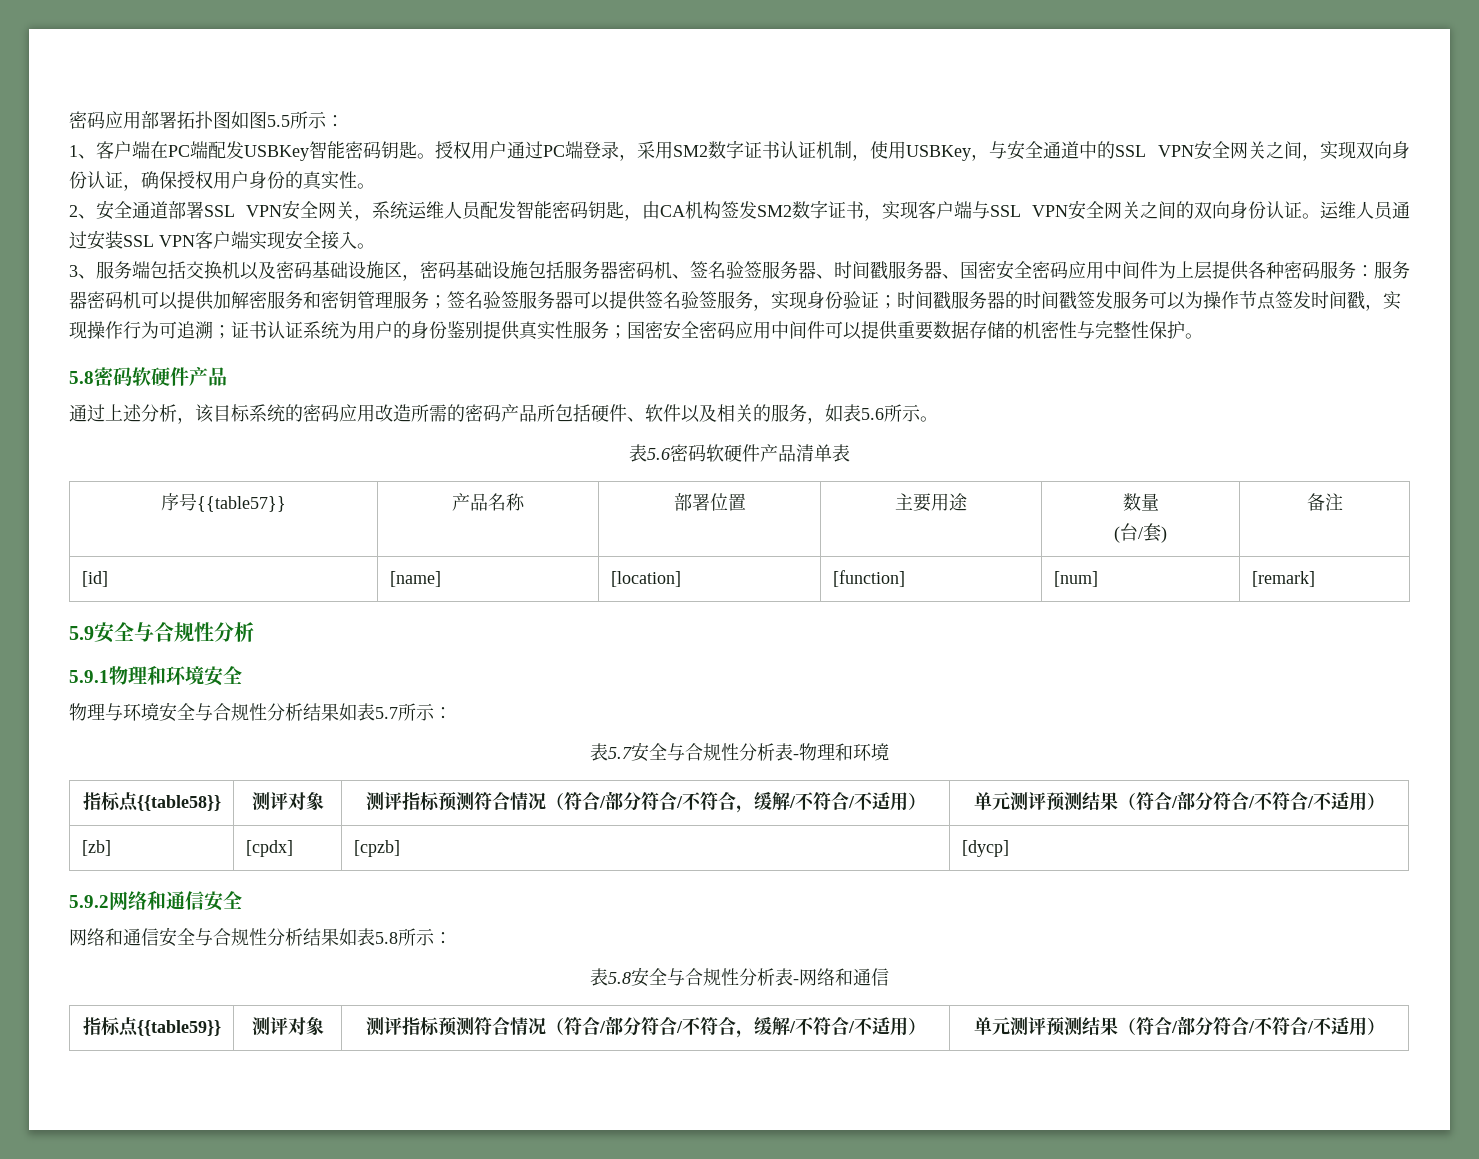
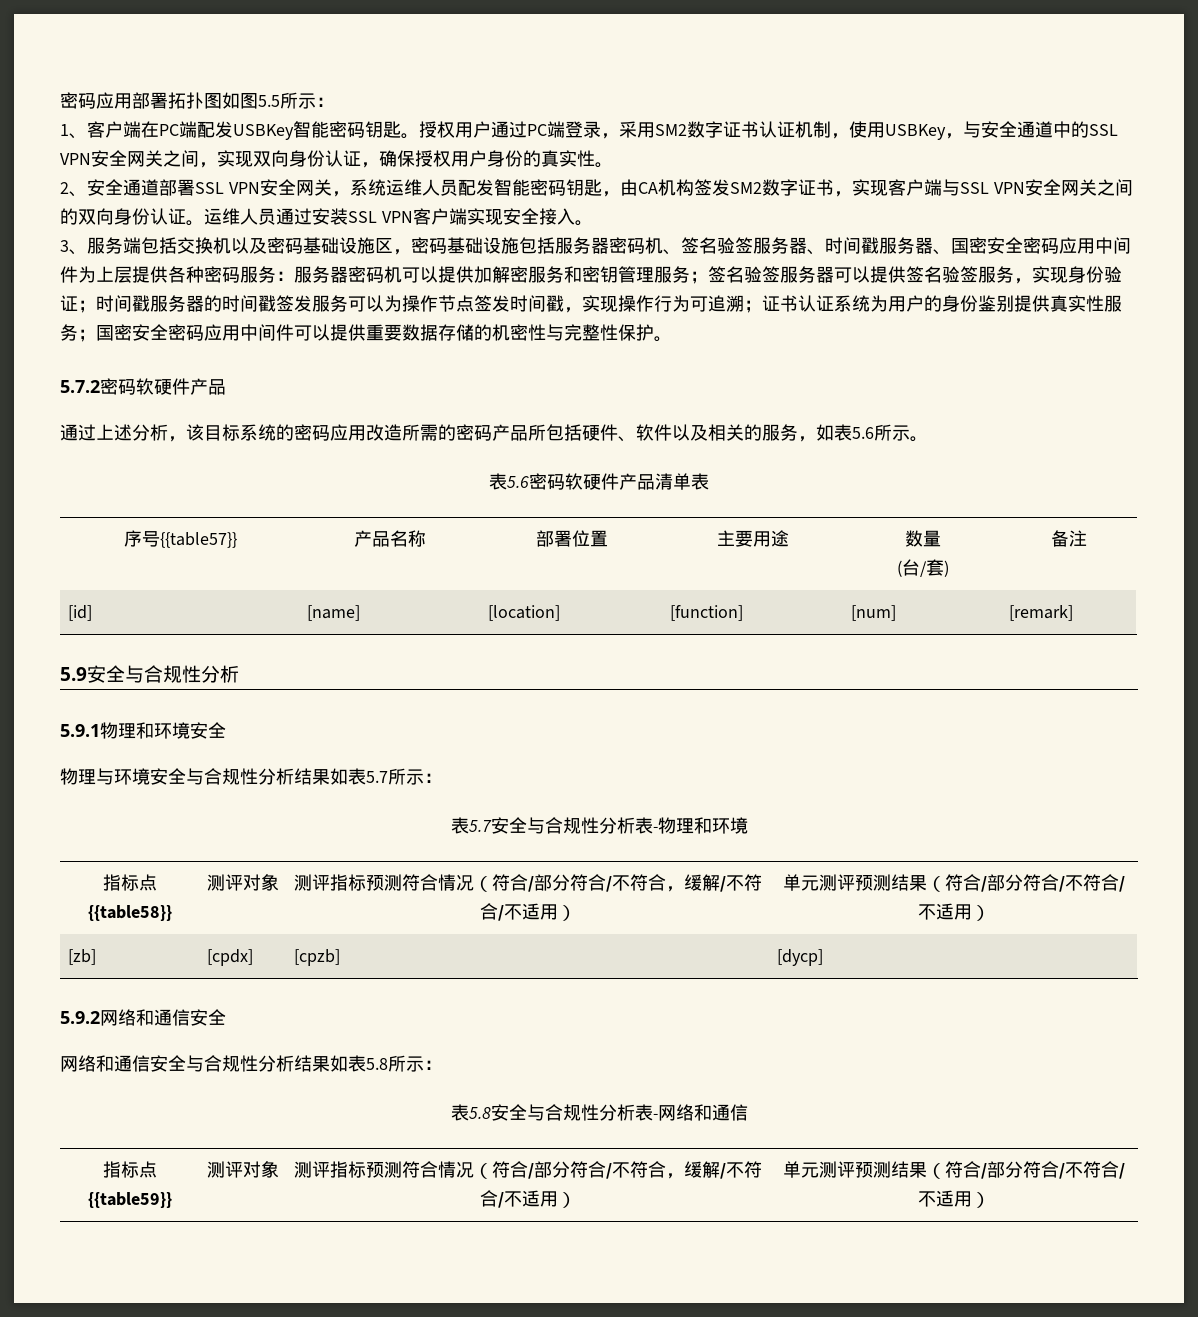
- 5.8密码软硬件产品
+ 5.7.2密码软硬件产品

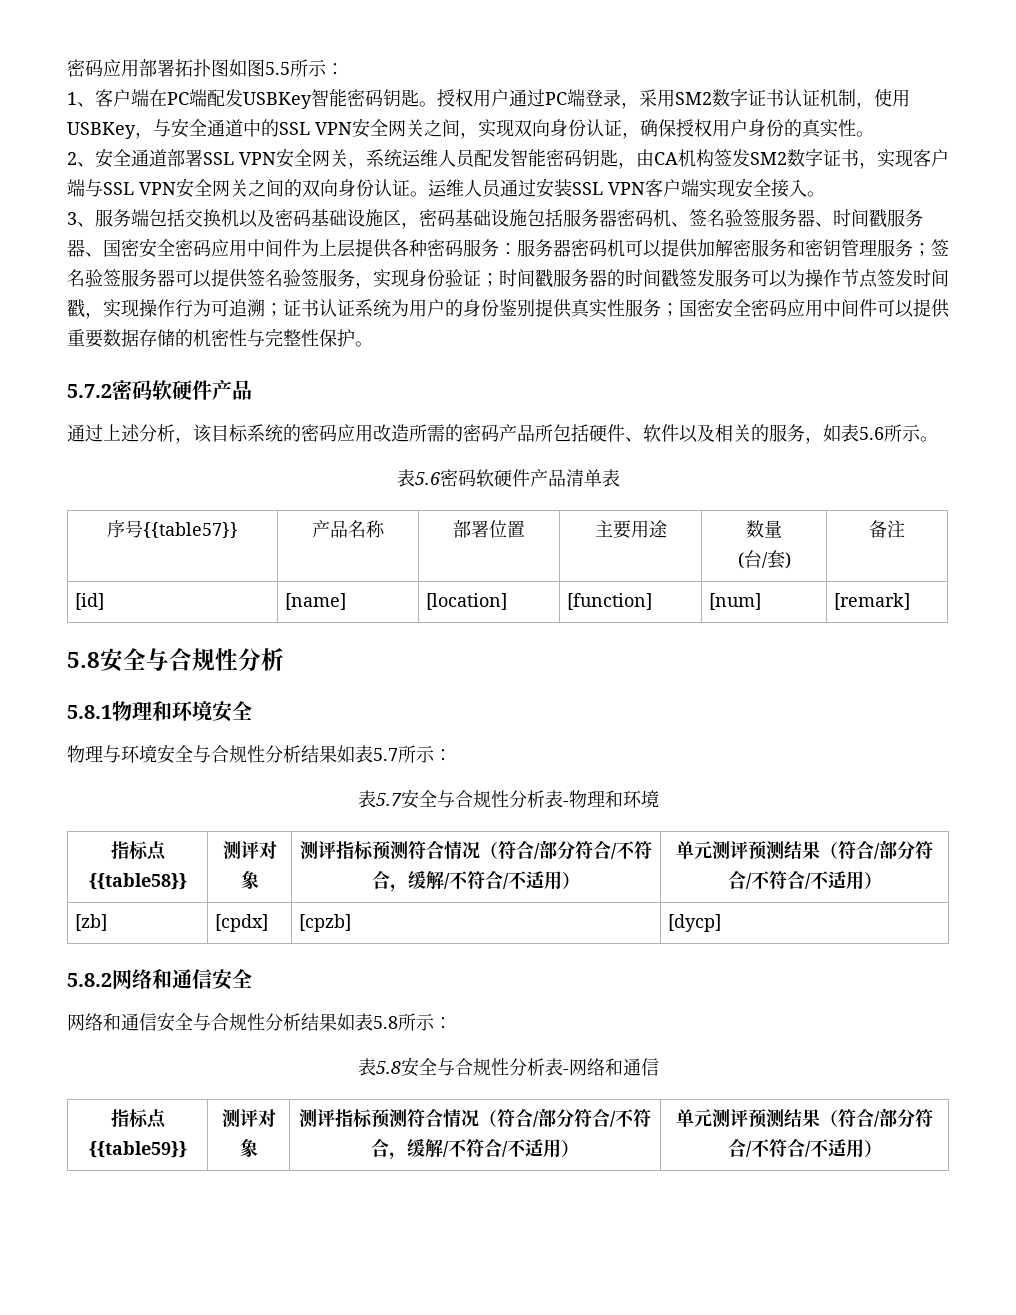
  [id] | [name] | [location] | [function] | [num] | [remark]
- 5.9安全与合规性分析
+ 5.8安全与合规性分析
- 5.9.1物理和环境安全
+ 5.8.1物理和环境安全
- 5.9.2网络和通信安全
+ 5.8.2网络和通信安全

